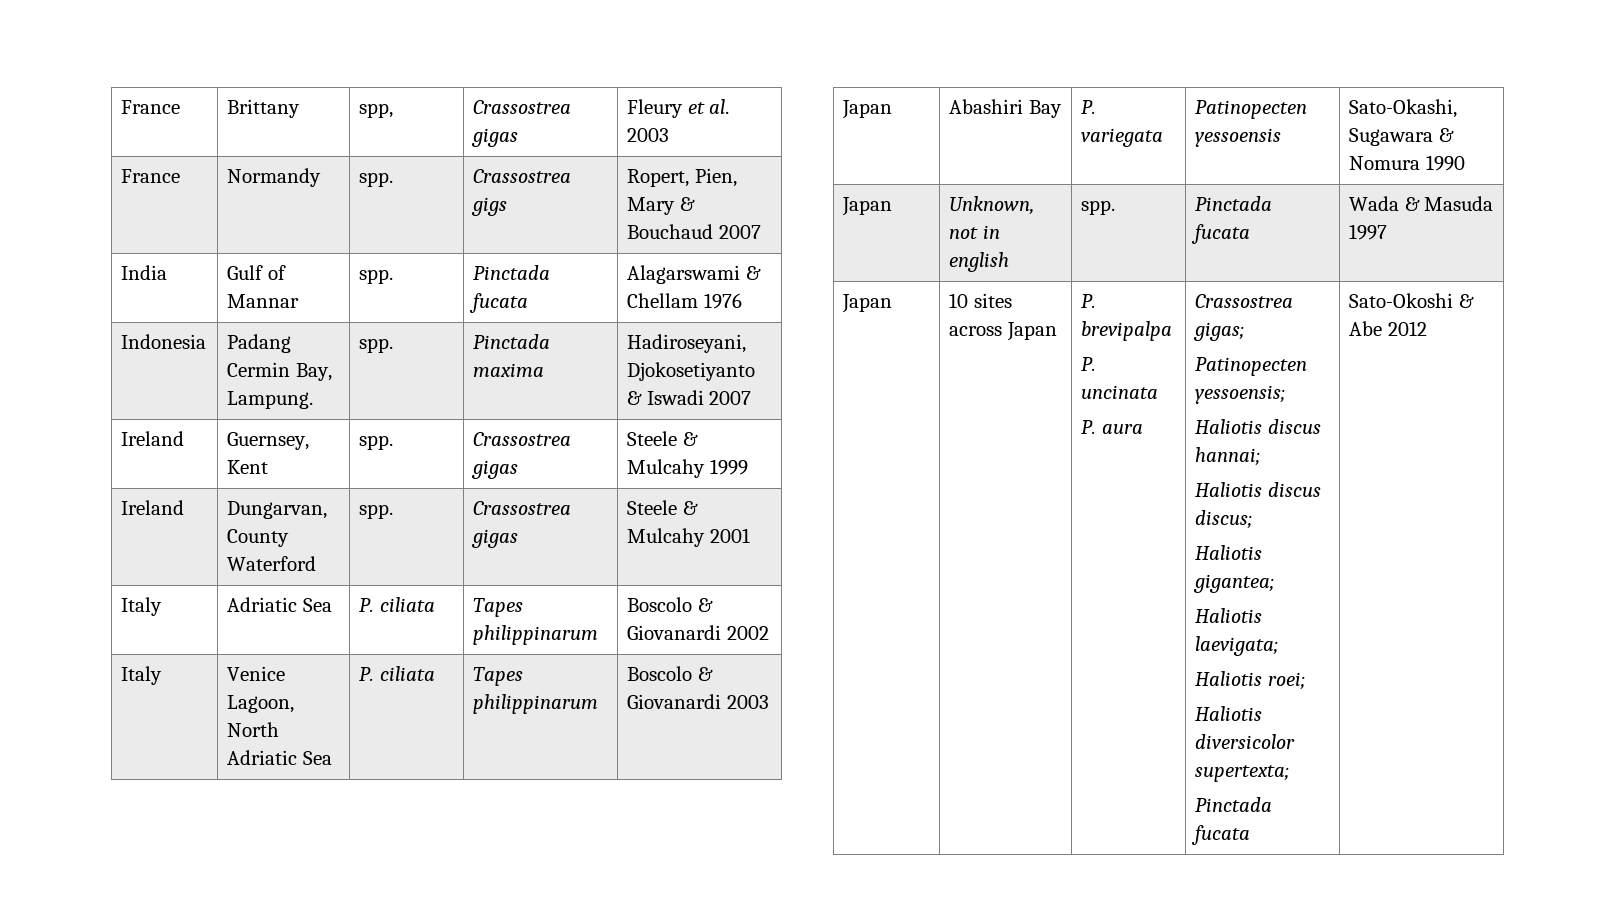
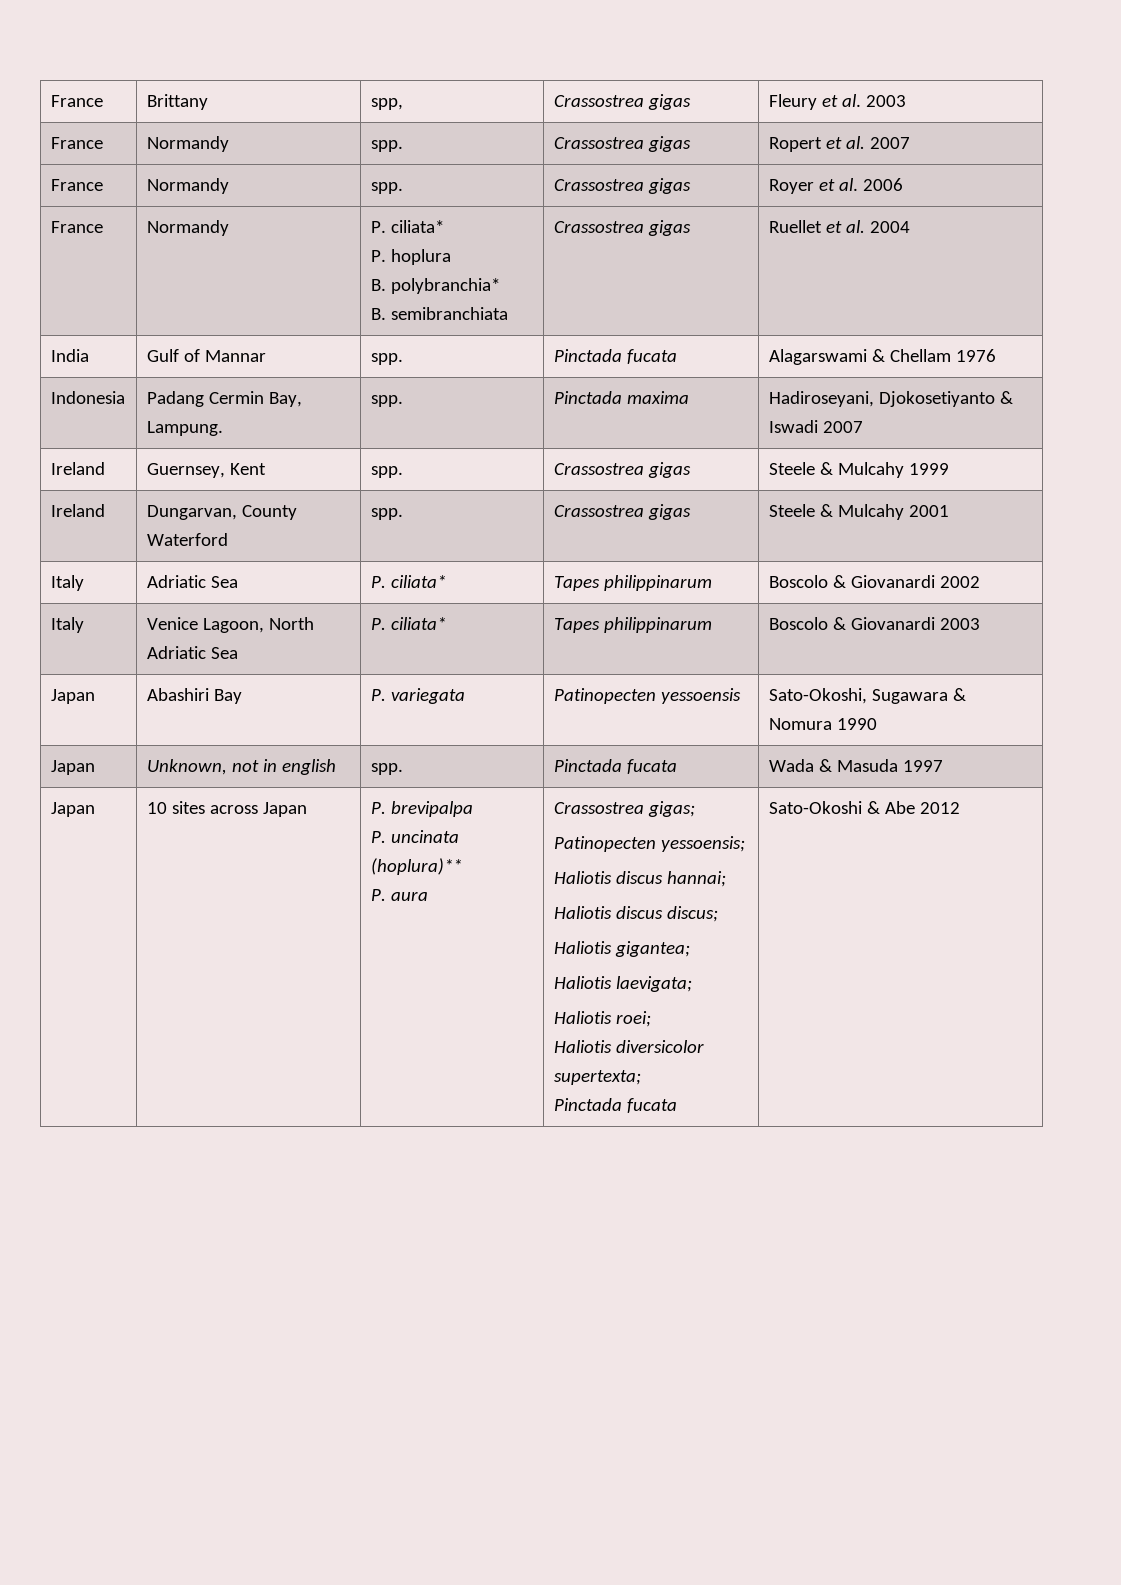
- France | Normandy | spp. | Crassostrea gigs | Ropert, Pien, Mary & Bouchaud 2007
+ France | Normandy | spp. | Crassostrea gigas | Ropert et al. 2007
+ France | Normandy | spp. | Crassostrea gigas | Royer et al. 2006
+ France | Normandy | P. ciliata*
+ P. hoplura
+ B. polybranchia*
+ B. semibranchiata | Crassostrea gigas | Ruellet et al. 2004
- Italy | Adriatic Sea | P. ciliata | Tapes philippinarum | Boscolo & Giovanardi 2002
+ Italy | Adriatic Sea | P. ciliata* | Tapes philippinarum | Boscolo & Giovanardi 2002
- Italy | Venice Lagoon, North Adriatic Sea | P. ciliata | Tapes philippinarum | Boscolo & Giovanardi 2003
+ Italy | Venice Lagoon, North Adriatic Sea | P. ciliata* | Tapes philippinarum | Boscolo & Giovanardi 2003
- Japan | Abashiri Bay | P. variegata | Patinopecten yessoensis | Sato-Okashi, Sugawara & Nomura 1990
+ Japan | Abashiri Bay | P. variegata | Patinopecten yessoensis | Sato-Okoshi, Sugawara & Nomura 1990
  Japan | 10 sites across Japan | P. brevipalpa
- P. uncinata
+ P. uncinata (hoplura)**

